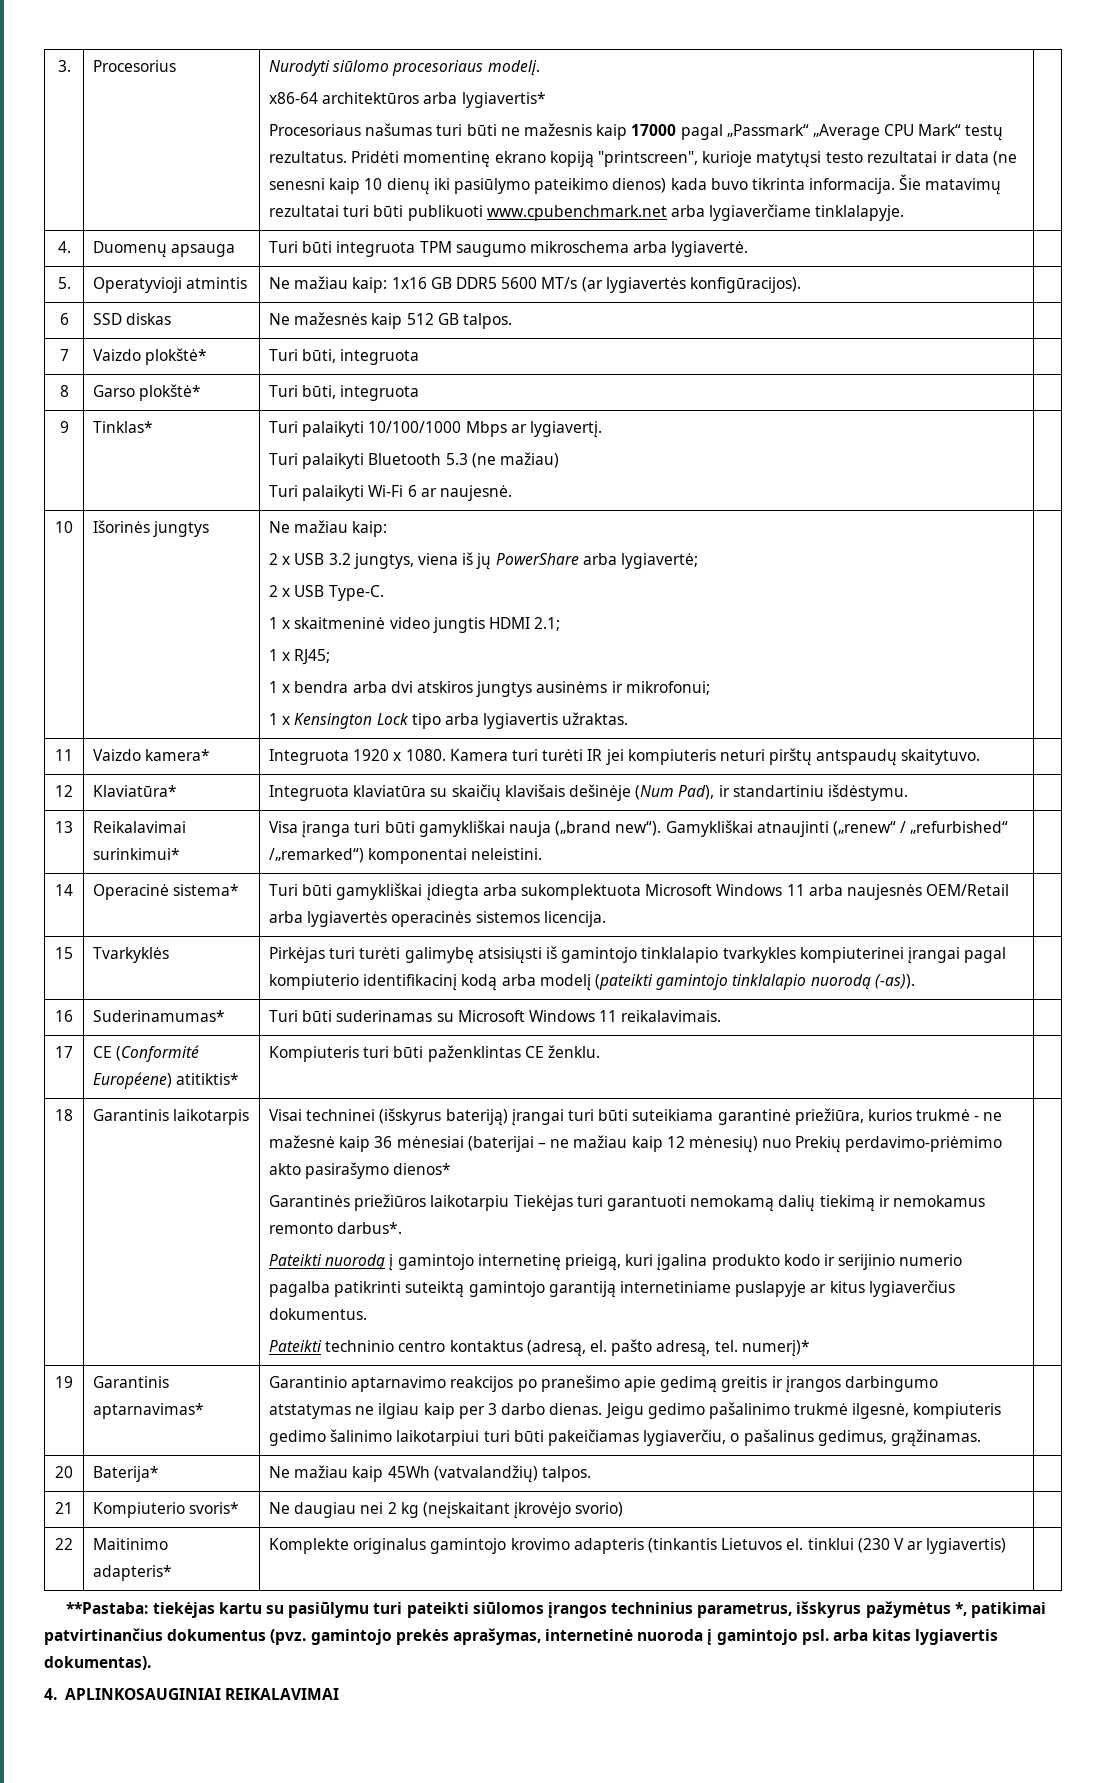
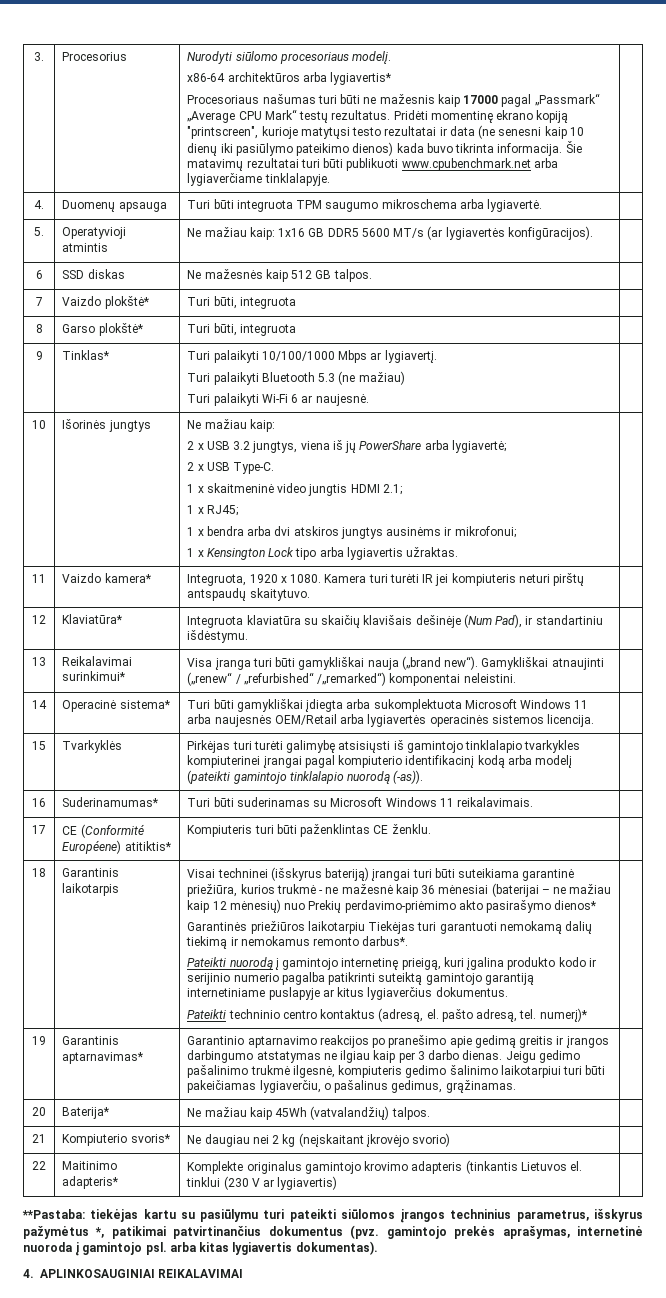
- 11 | Vaizdo kamera* | Integruota 1920 x 1080. Kamera turi turėti IR jei kompiuteris neturi pirštų antspaudų skaitytuvo. |
+ 11 | Vaizdo kamera* | Integruota, 1920 x 1080. Kamera turi turėti IR jei kompiuteris neturi pirštų antspaudų skaitytuvo. |

